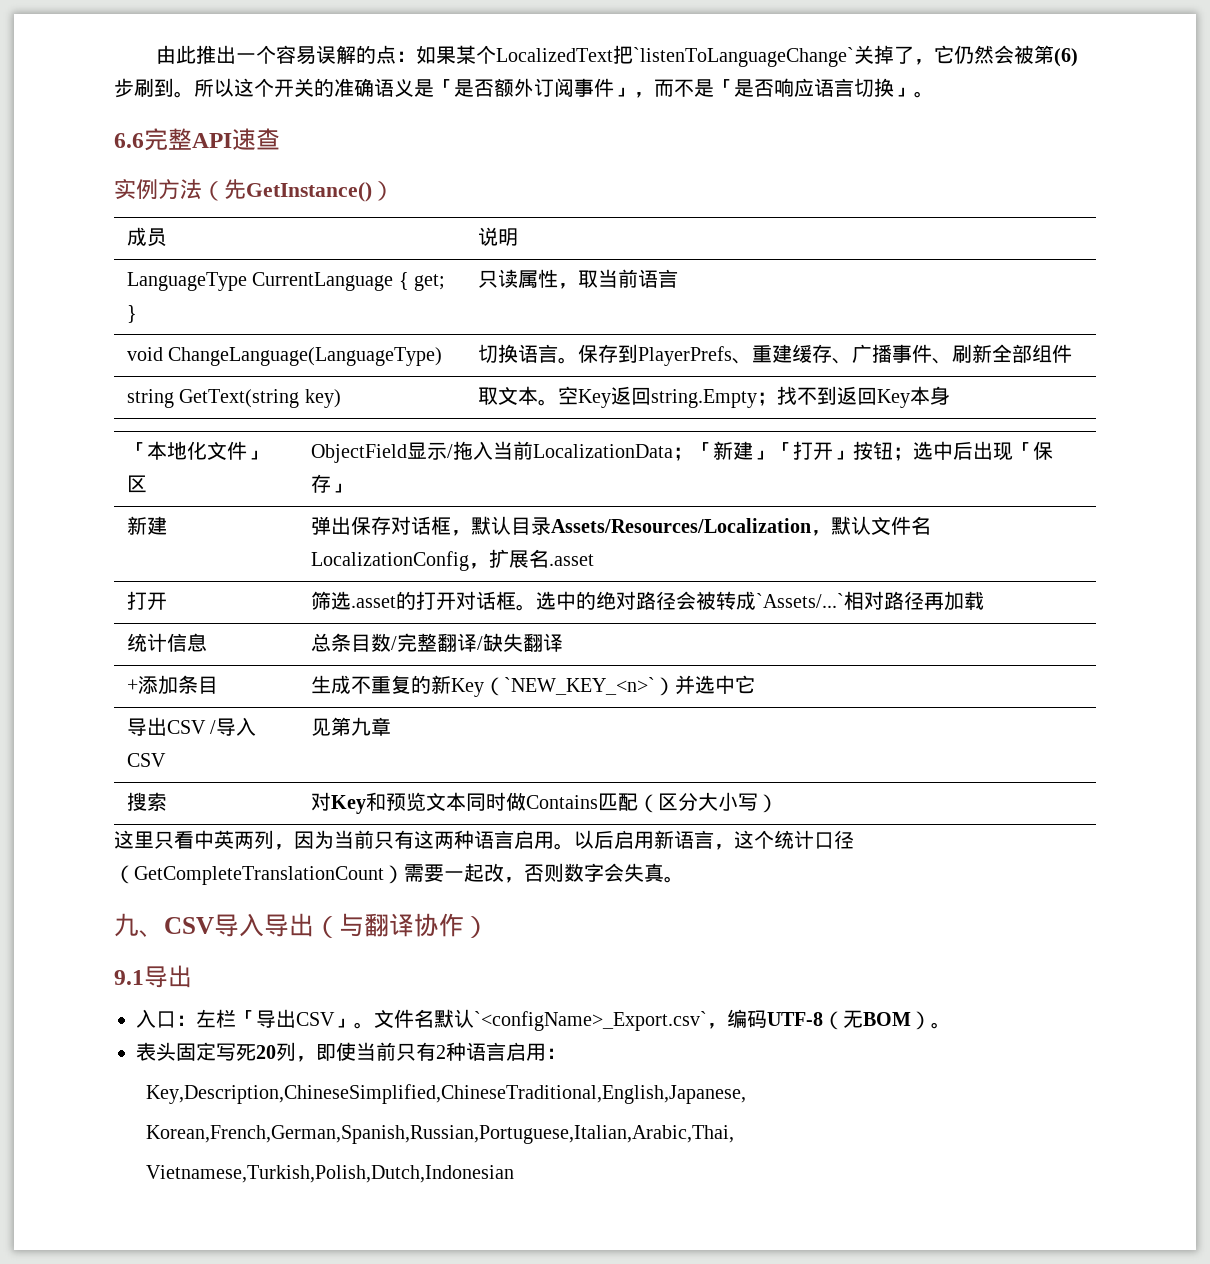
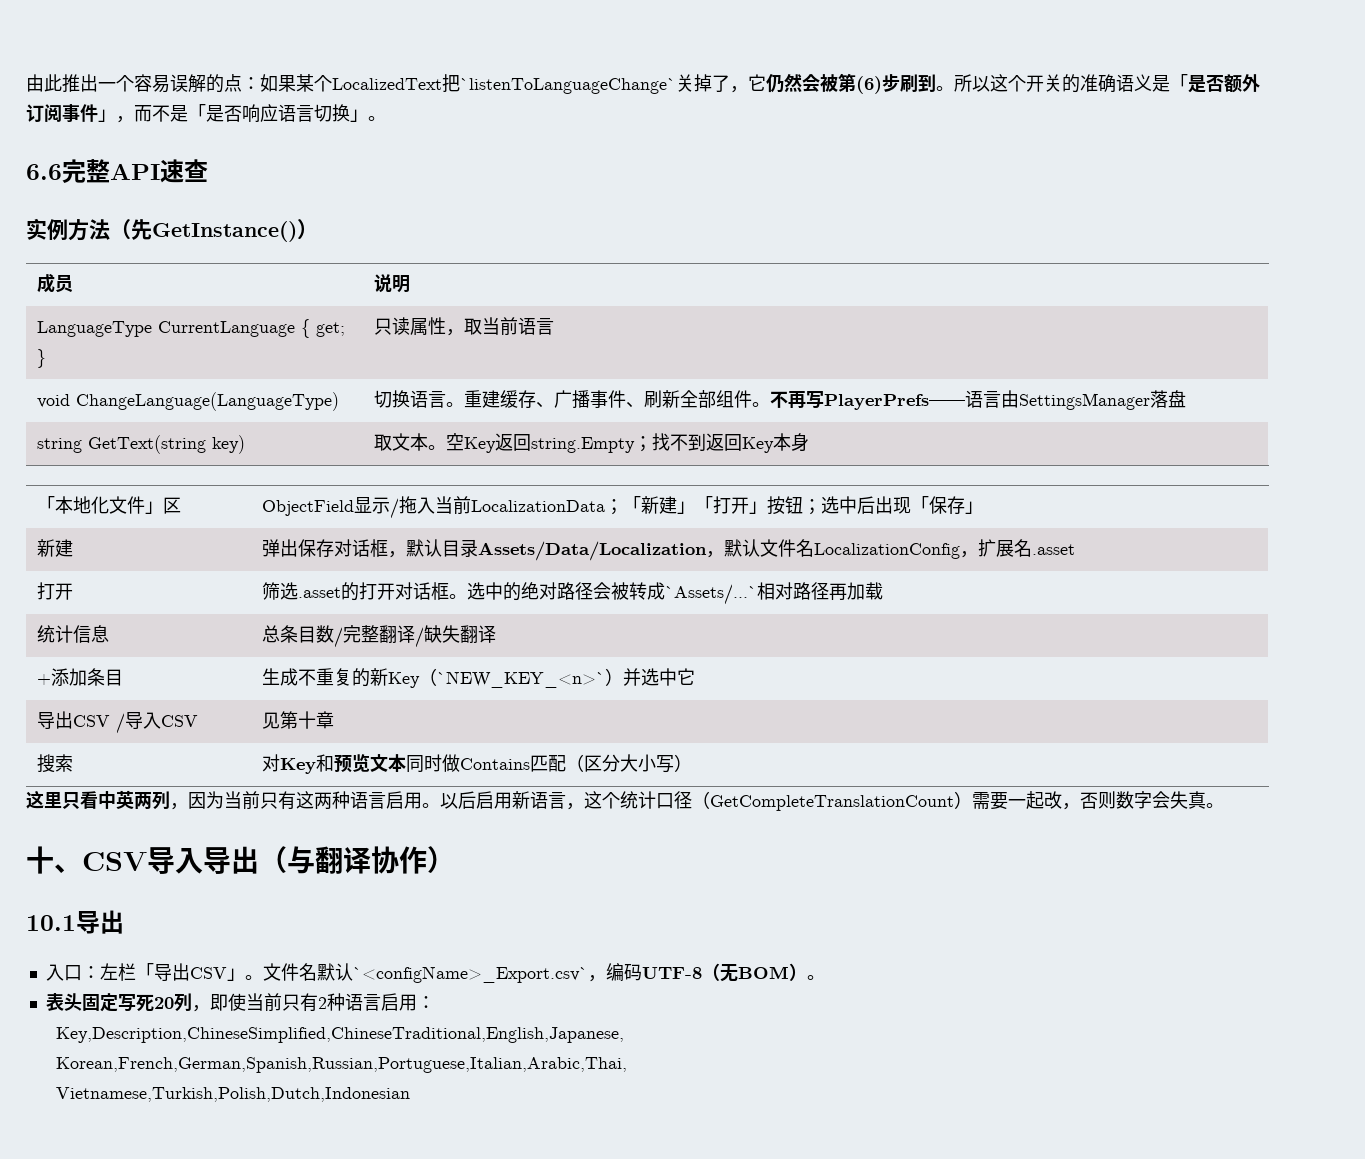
- void ChangeLanguage(LanguageType) | 切换语言。保存到PlayerPrefs、重建缓存、广播事件、刷新全部组件
+ void ChangeLanguage(LanguageType) | 切换语言。重建缓存、广播事件、刷新全部组件。不再写PlayerPrefs——语言由SettingsManager落盘
- 新建 | 弹出保存对话框，默认目录Assets/Resources/Localization，默认文件名LocalizationConfig，扩展名.asset
+ 新建 | 弹出保存对话框，默认目录Assets/Data/Localization，默认文件名LocalizationConfig，扩展名.asset
- 导出CSV /导入CSV | 见第九章
+ 导出CSV /导入CSV | 见第十章
- 九、CSV导入导出（与翻译协作）
+ 十、CSV导入导出（与翻译协作）
- 9.1导出
+ 10.1导出

